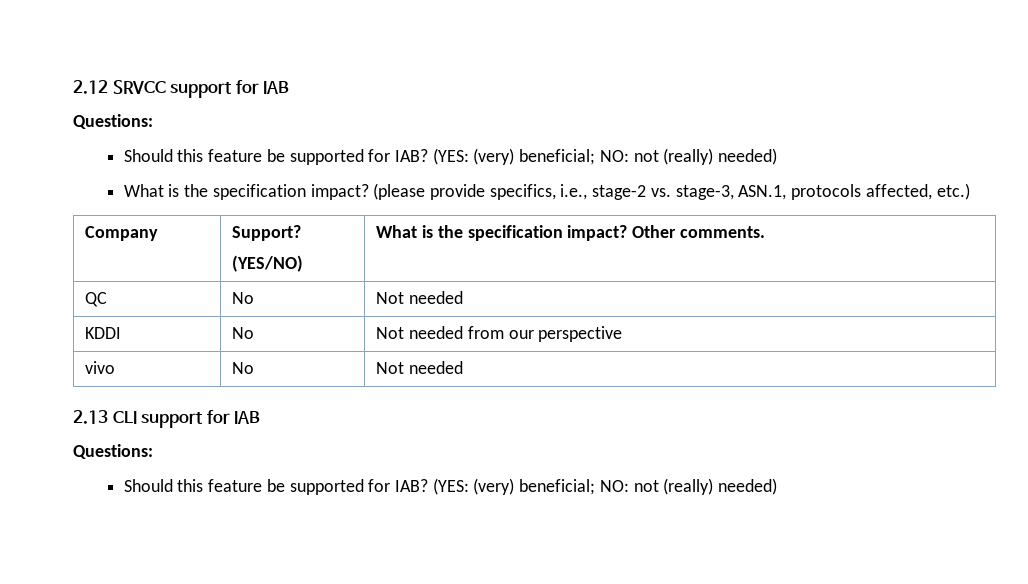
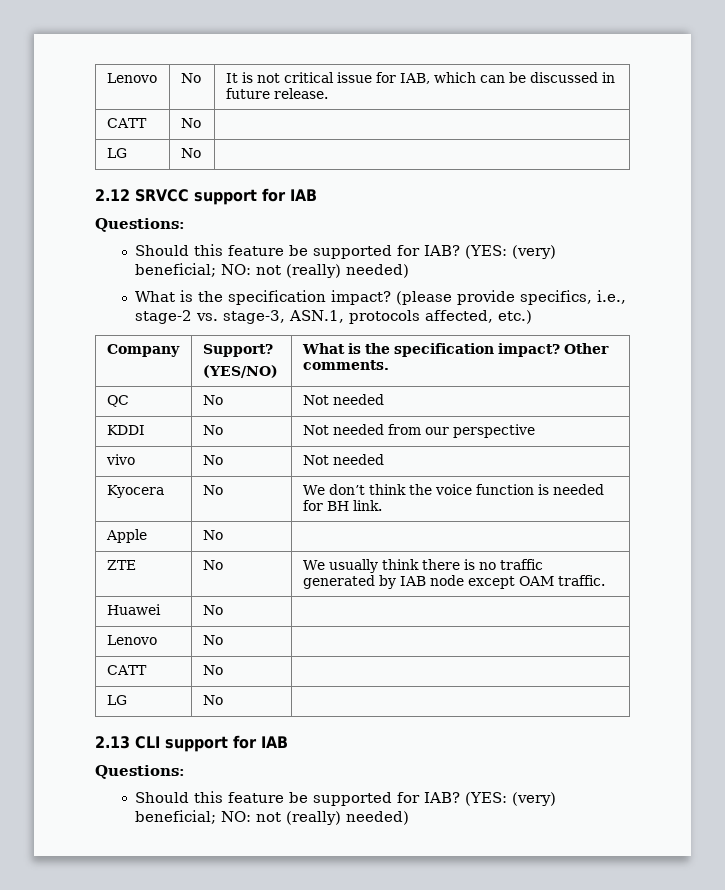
+ Lenovo | No | It is not critical issue for IAB, which can be discussed in future release.
+ CATT | No |
+ LG | No |
+ Kyocera | No | We don’t think the voice function is needed for BH link.
+ Apple | No |
+ ZTE | No | We usually think there is no traffic generated by IAB node except OAM traffic.
+ Huawei | No |
+ Lenovo | No |
+ CATT | No |
+ LG | No |

